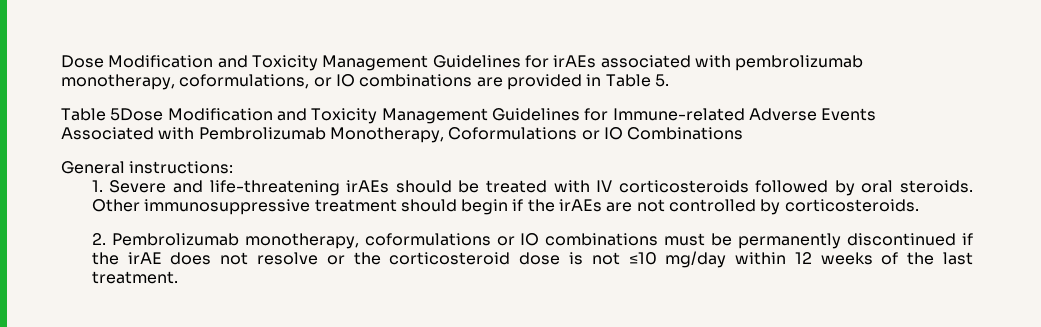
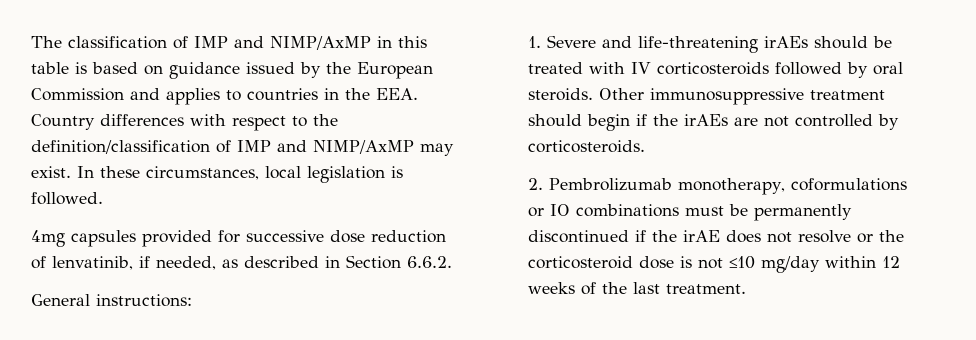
- Dose Modification and Toxicity Management Guidelines for irAEs associated with pembrolizumab monotherapy, coformulations, or IO combinations are provided in Table 5.
- Table 5Dose Modification and Toxicity Management Guidelines for Immune-related Adverse Events Associated with Pembrolizumab Monotherapy, Coformulations or IO Combinations
+ The classification of IMP and NIMP/AxMP in this table is based on guidance issued by the European Commission and applies to countries in the EEA. Country differences with respect to the definition/classification of IMP and NIMP/AxMP may exist. In these circumstances, local legislation is followed.
+ 4mg capsules provided for successive dose reduction of lenvatinib, if needed, as described in Section 6.6.2.

